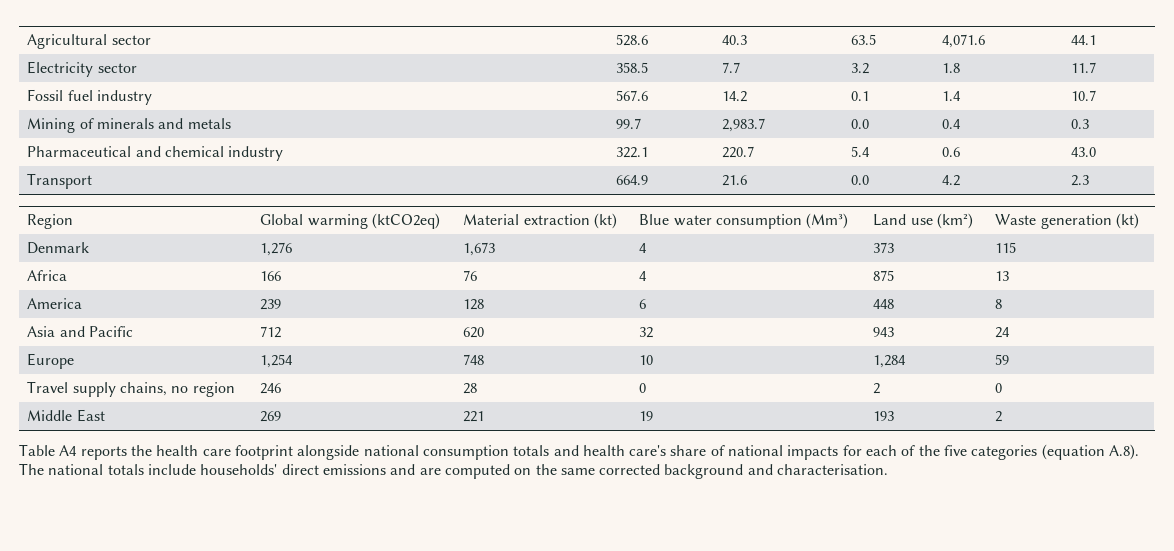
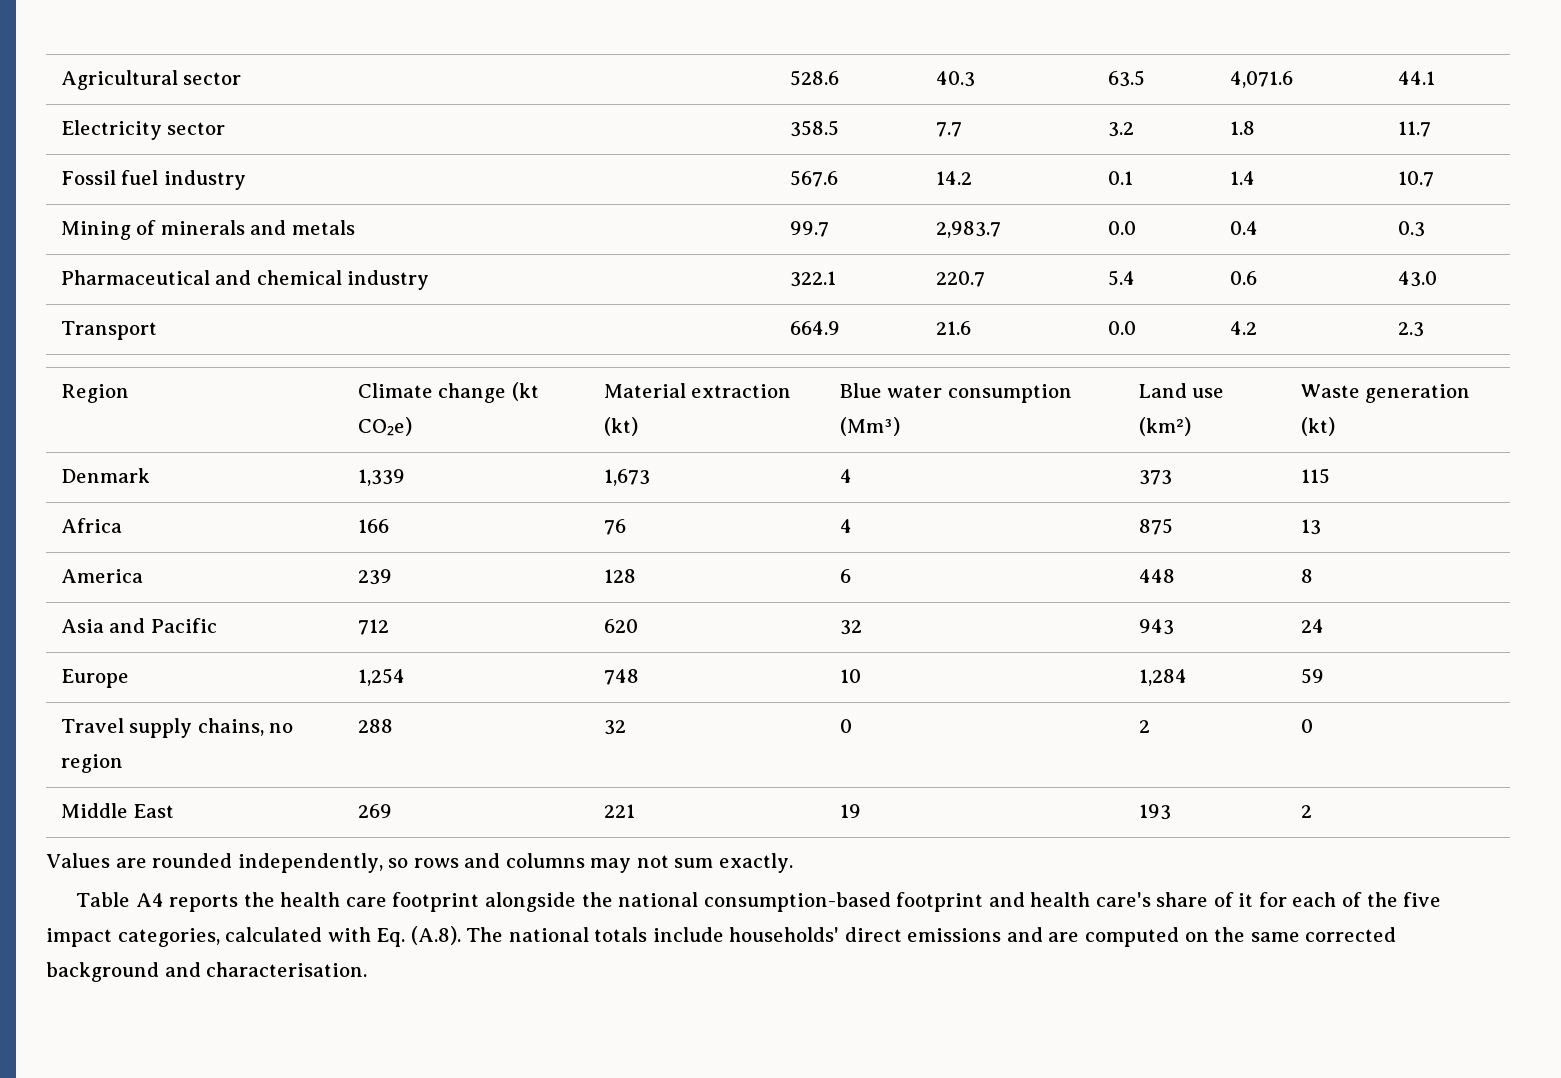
- Region | Global warming (ktCO2eq) | Material extraction (kt) | Blue water consumption (Mm³) | Land use (km²) | Waste generation (kt)
+ Region | Climate change (kt CO₂e) | Material extraction (kt) | Blue water consumption (Mm³) | Land use (km²) | Waste generation (kt)
- Denmark | 1,276 | 1,673 | 4 | 373 | 115
+ Denmark | 1,339 | 1,673 | 4 | 373 | 115
- Travel supply chains, no region | 246 | 28 | 0 | 2 | 0
+ Travel supply chains, no region | 288 | 32 | 0 | 2 | 0
+ Values are rounded independently, so rows and columns may not sum exactly.
- Table A4 reports the health care footprint alongside national consumption totals and health care's share of national impacts for each of the five categories (equation A.8). The national totals include households' direct emissions and are computed on the same corrected background and characterisation.
+ Table A4 reports the health care footprint alongside the national consumption-based footprint and health care's share of it for each of the five impact categories, calculated with Eq. (A.8). The national totals include households' direct emissions and are computed on the same corrected background and characterisation.

